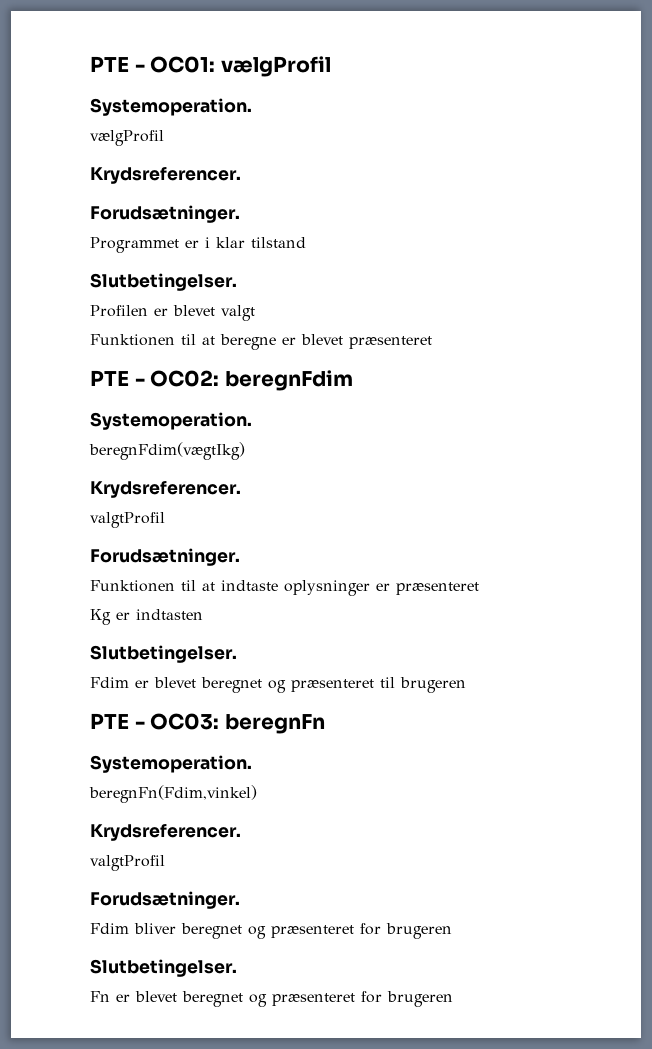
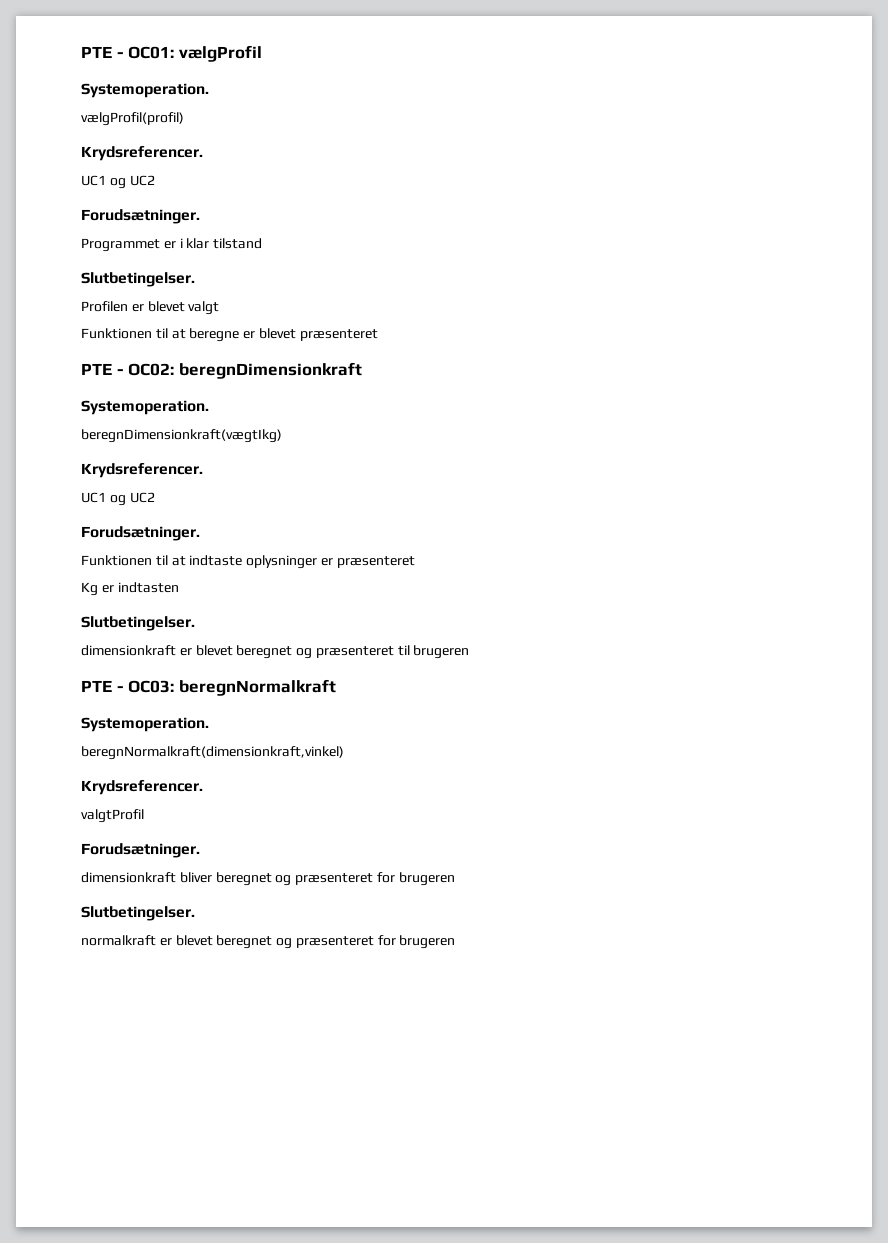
  PTE - OC01: vælgProfil
  Systemoperation.
- vælgProfil
+ vælgProfil(profil)
  Krydsreferencer.
+ UC1 og UC2
- PTE - OC02: beregnFdim
+ PTE - OC02: beregnDimensionkraft
  Systemoperation.
- beregnFdim(vægtIkg)
+ beregnDimensionkraft(vægtIkg)
  Krydsreferencer.
- valgtProfil
+ UC1 og UC2
- Fdim er blevet beregnet og præsenteret til brugeren
+ dimensionkraft er blevet beregnet og præsenteret til brugeren
- PTE - OC03: beregnFn
+ PTE - OC03: beregnNormalkraft
  Systemoperation.
- beregnFn(Fdim,vinkel)
+ beregnNormalkraft(dimensionkraft,vinkel)
  Krydsreferencer.
  valgtProfil
  Forudsætninger.
- Fdim bliver beregnet og præsenteret for brugeren
+ dimensionkraft bliver beregnet og præsenteret for brugeren
- Fn er blevet beregnet og præsenteret for brugeren
+ normalkraft er blevet beregnet og præsenteret for brugeren

